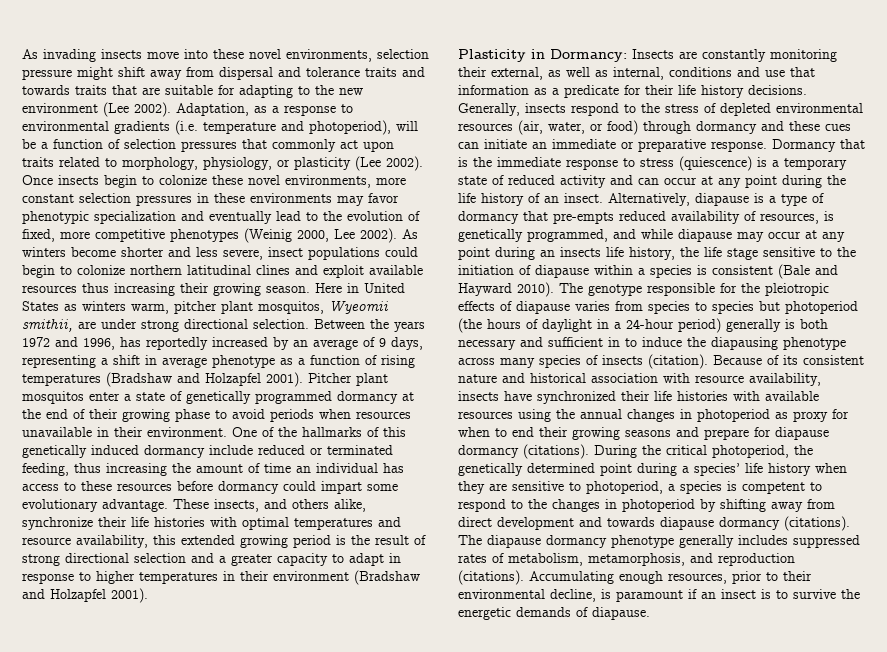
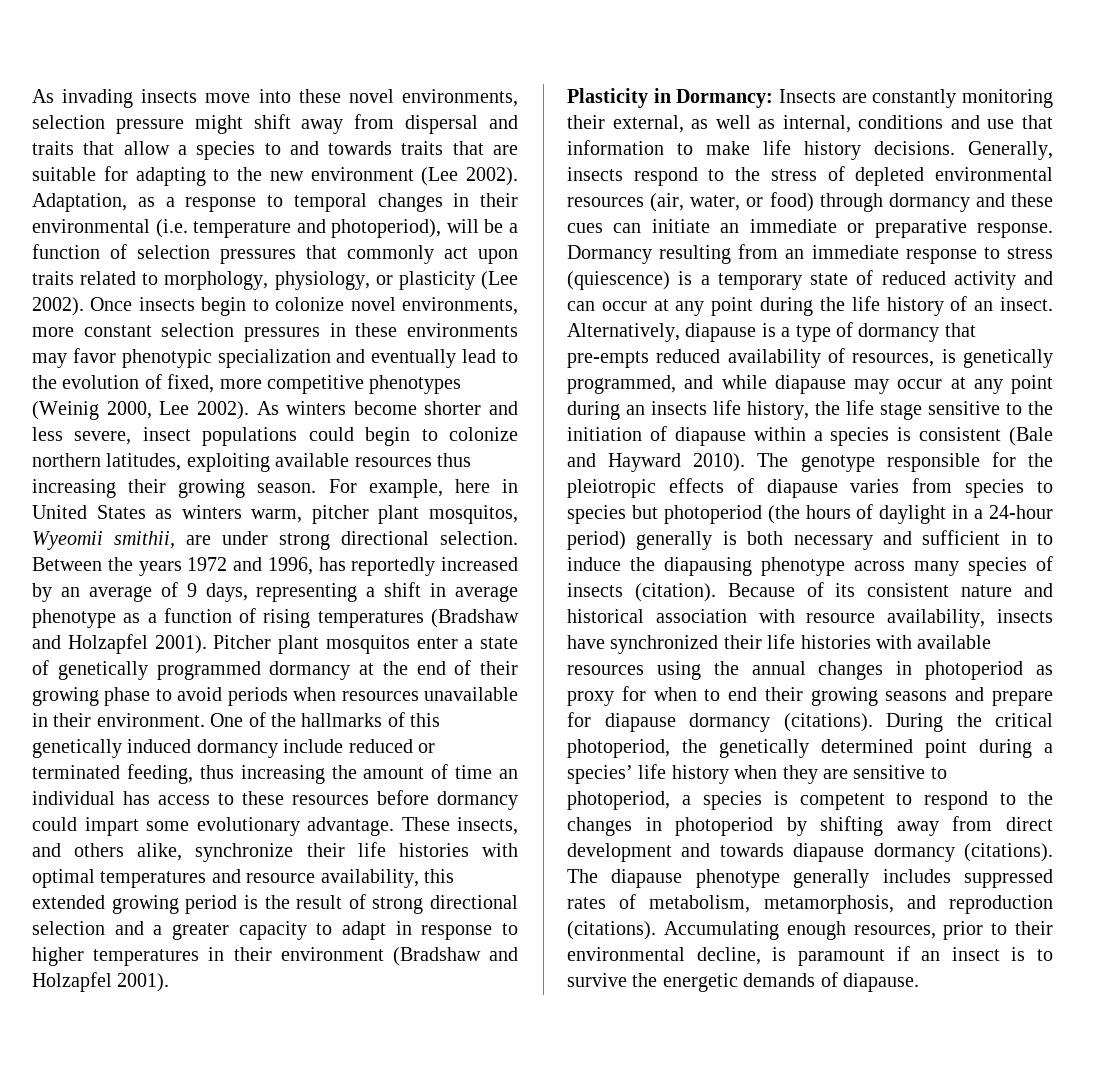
- As invading insects move into these novel environments, selection pressure might shift away from dispersal and tolerance traits and towards traits that are suitable for adapting to the new environment (Lee 2002).
+ As invading insects move into these novel environments, selection pressure might shift away from dispersal and traits that allow a species to and towards traits that are suitable for adapting to the new environment (Lee 2002).
- Adaptation, as a response to environmental gradients (i.e. temperature and photoperiod), will be a function of selection pressures that commonly act upon traits related to morphology, physiology, or plasticity (Lee 2002).
+ Adaptation, as a response to temporal changes in their environmental (i.e. temperature and photoperiod), will be a function of selection pressures that commonly act upon traits related to morphology, physiology, or plasticity (Lee 2002).
- Once insects begin to colonize these novel environments, more constant selection pressures in these environments may favor phenotypic specialization and eventually lead to the evolution of fixed, more competitive phenotypes (Weinig 2000, Lee 2002).
+ Once insects begin to colonize novel environments, more constant selection pressures in these environments may favor phenotypic specialization and eventually lead to the evolution of fixed, more competitive phenotypes (Weinig 2000, Lee 2002).
- As winters become shorter and less severe, insect populations could begin to colonize northern latitudinal clines and exploit available resources thus increasing their growing season.
+ As winters become shorter and less severe, insect populations could begin to colonize northern latitudes, exploiting available resources thus increasing their growing season.
- Here in United States as winters warm, pitcher plant mosquitos, Wyeomii smithii, are under strong directional selection.
+ For example, here in United States as winters warm, pitcher plant mosquitos, Wyeomii smithii, are under strong directional selection.
- Plasticity in Dormancy: Insects are constantly monitoring their external, as well as internal, conditions and use that information as a predicate for their life history decisions.
+ Plasticity in Dormancy: Insects are constantly monitoring their external, as well as internal, conditions and use that information to make life history decisions.
- Dormancy that is the immediate response to stress (quiescence) is a temporary state of reduced activity and can occur at any point during the life history of an insect.
+ Dormancy resulting from an immediate response to stress (quiescence) is a temporary state of reduced activity and can occur at any point during the life history of an insect.
- The diapause dormancy phenotype generally includes suppressed rates of metabolism, metamorphosis, and reproduction (citations).
+ The diapause phenotype generally includes suppressed rates of metabolism, metamorphosis, and reproduction (citations).

